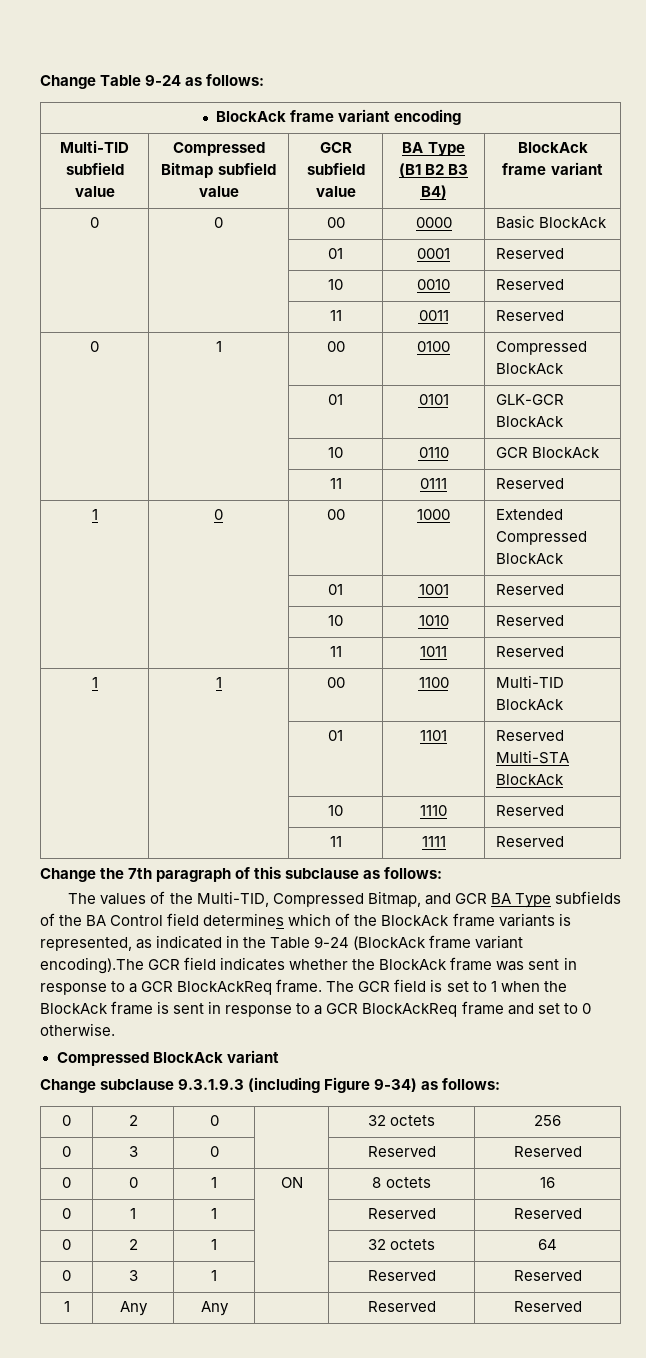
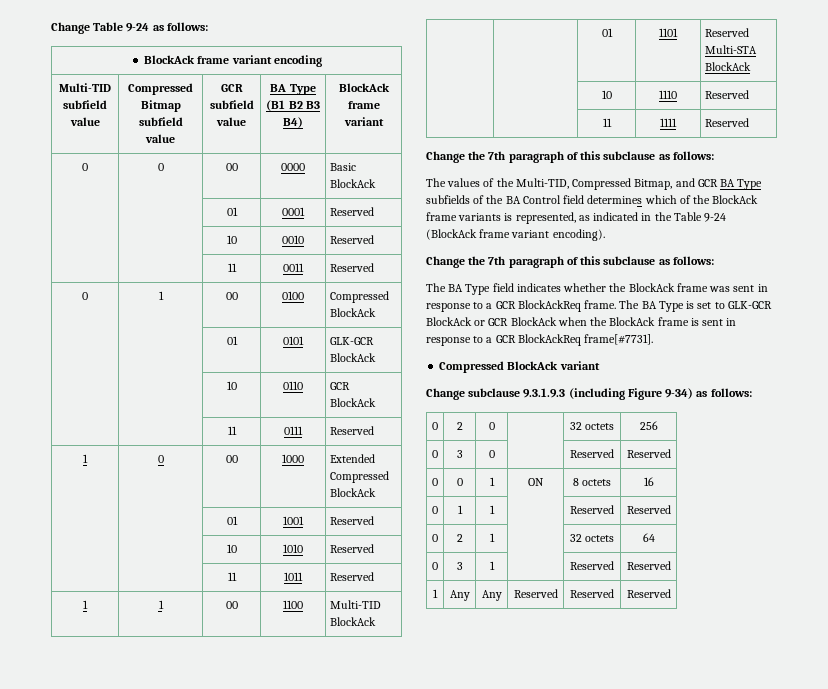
- The values of the Multi-TID, Compressed Bitmap, and GCR BA Type subfields of the BA Control field determines which of the BlockAck frame variants is represented, as indicated in the Table 9-24 (BlockAck frame variant encoding).The GCR field indicates whether the BlockAck frame was sent in response to a GCR BlockAckReq frame.
+ The values of the Multi-TID, Compressed Bitmap, and GCR BA Type subfields of the BA Control field determines which of the BlockAck frame variants is represented, as indicated in the Table 9-24 (BlockAck frame variant encoding).
+ Change the 7th paragraph of this subclause as follows:
+ The BA Type field indicates whether the BlockAck frame was sent in response to a GCR BlockAckReq frame.
- The GCR field is set to 1 when the BlockAck frame is sent in response to a GCR BlockAckReq frame and set to 0 otherwise.
+ The BA Type is set to GLK-GCR BlockAck or GCR BlockAck when the BlockAck frame is sent in response to a GCR BlockAckReq frame[#7731].
- 1 | Any | Any | | Reserved | Reserved
+ 1 | Any | Any | Reserved | Reserved | Reserved

